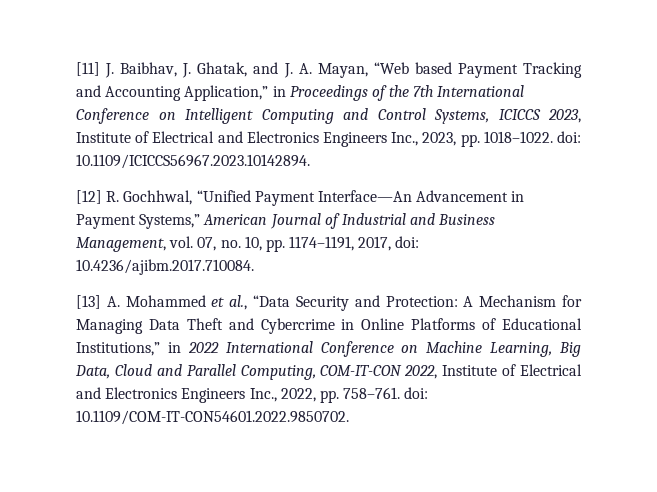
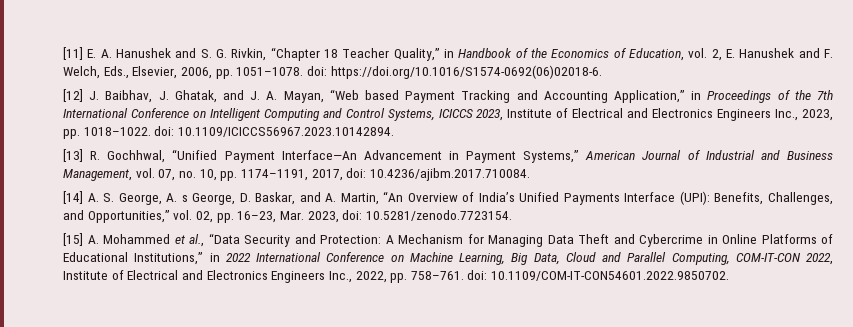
- [11] J. Baibhav, J. Ghatak, and J. A. Mayan, “Web based Payment Tracking and Accounting Application,” in Proceedings of the 7th International Conference on Intelligent Computing and Control Systems, ICICCS 2023, Institute of Electrical and Electronics Engineers Inc., 2023, pp. 1018–1022. doi: 10.1109/ICICCS56967.2023.10142894.
+ [11] E. A. Hanushek and S. G. Rivkin, “Chapter 18 Teacher Quality,” in Handbook of the Economics of Education, vol. 2, E. Hanushek and F. Welch, Eds., Elsevier, 2006, pp. 1051–1078. doi: https://doi.org/10.1016/S1574-0692(06)02018-6.
+ [12] J. Baibhav, J. Ghatak, and J. A. Mayan, “Web based Payment Tracking and Accounting Application,” in Proceedings of the 7th International Conference on Intelligent Computing and Control Systems, ICICCS 2023, Institute of Electrical and Electronics Engineers Inc., 2023, pp. 1018–1022. doi: 10.1109/ICICCS56967.2023.10142894.
- [12] R. Gochhwal, “Unified Payment Interface—An Advancement in Payment Systems,” American Journal of Industrial and Business Management, vol. 07, no. 10, pp. 1174–1191, 2017, doi: 10.4236/ajibm.2017.710084.
+ [13] R. Gochhwal, “Unified Payment Interface—An Advancement in Payment Systems,” American Journal of Industrial and Business Management, vol. 07, no. 10, pp. 1174–1191, 2017, doi: 10.4236/ajibm.2017.710084.
- [13] A. Mohammed et al., “Data Security and Protection: A Mechanism for Managing Data Theft and Cybercrime in Online Platforms of Educational Institutions,” in 2022 International Conference on Machine Learning, Big Data, Cloud and Parallel Computing, COM-IT-CON 2022, Institute of Electrical and Electronics Engineers Inc., 2022, pp. 758–761. doi: 10.1109/COM-IT-CON54601.2022.9850702.
+ [14] A. S. George, A. s George, D. Baskar, and A. Martin, “An Overview of India’s Unified Payments Interface (UPI): Benefits, Challenges, and Opportunities,” vol. 02, pp. 16–23, Mar. 2023, doi: 10.5281/zenodo.7723154.
+ [15] A. Mohammed et al., “Data Security and Protection: A Mechanism for Managing Data Theft and Cybercrime in Online Platforms of Educational Institutions,” in 2022 International Conference on Machine Learning, Big Data, Cloud and Parallel Computing, COM-IT-CON 2022, Institute of Electrical and Electronics Engineers Inc., 2022, pp. 758–761. doi: 10.1109/COM-IT-CON54601.2022.9850702.

